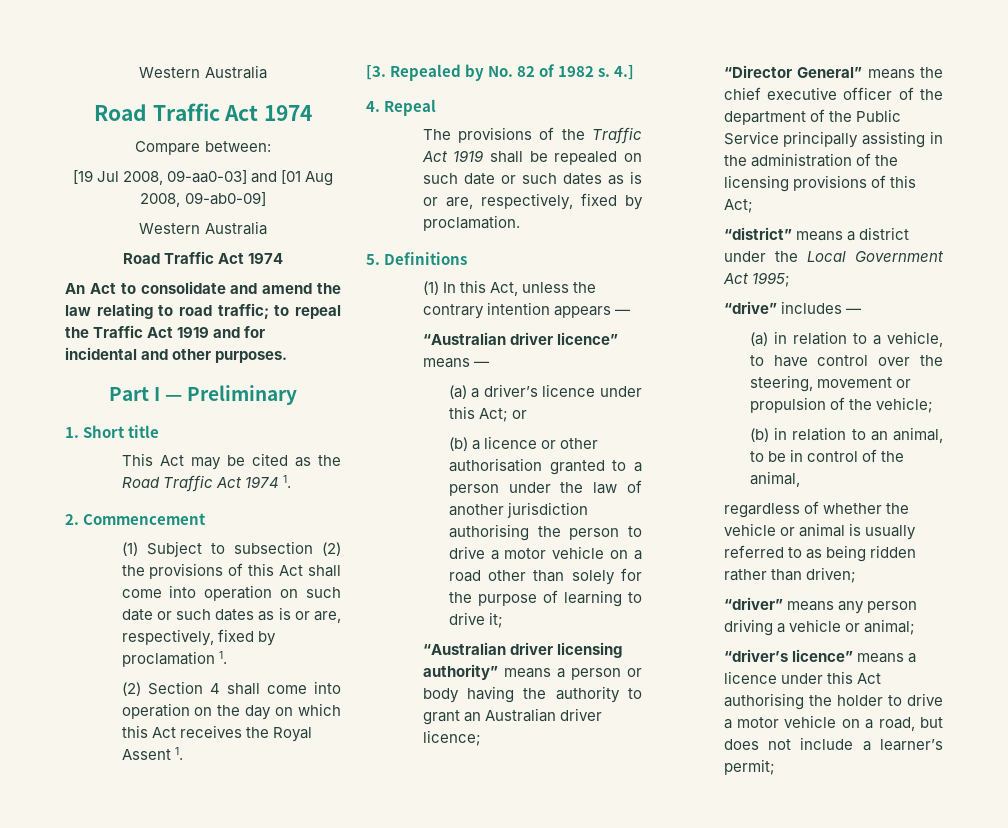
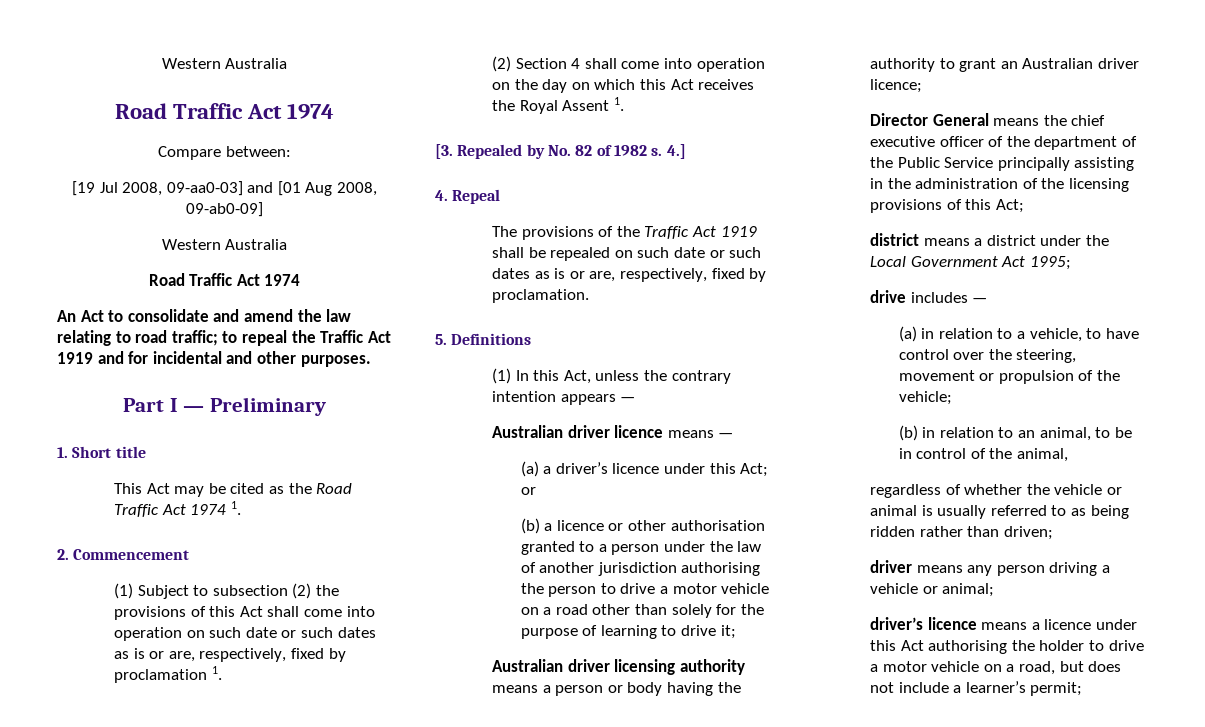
- “Australian driver licence” means —
+ Australian driver licence means —
- “Australian driver licensing authority” means a person or body having the authority to grant an Australian driver licence;
+ Australian driver licensing authority means a person or body having the authority to grant an Australian driver licence;
- “Director General” means the chief executive officer of the department of the Public Service principally assisting in the administration of the licensing provisions of this Act;
+ Director General means the chief executive officer of the department of the Public Service principally assisting in the administration of the licensing provisions of this Act;
- “district” means a district under the Local Government Act 1995;
+ district means a district under the Local Government Act 1995;
- “drive” includes —
+ drive includes —
- “driver” means any person driving a vehicle or animal;
+ driver means any person driving a vehicle or animal;
- “driver’s licence” means a licence under this Act authorising the holder to drive a motor vehicle on a road, but does not include a learner’s permit;
+ driver’s licence means a licence under this Act authorising the holder to drive a motor vehicle on a road, but does not include a learner’s permit;

